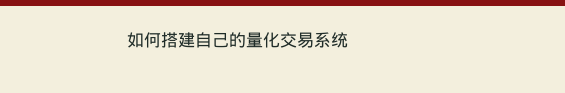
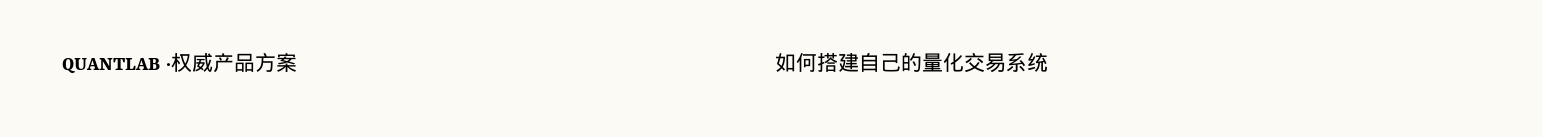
+ QUANTLAB ·权威产品方案

